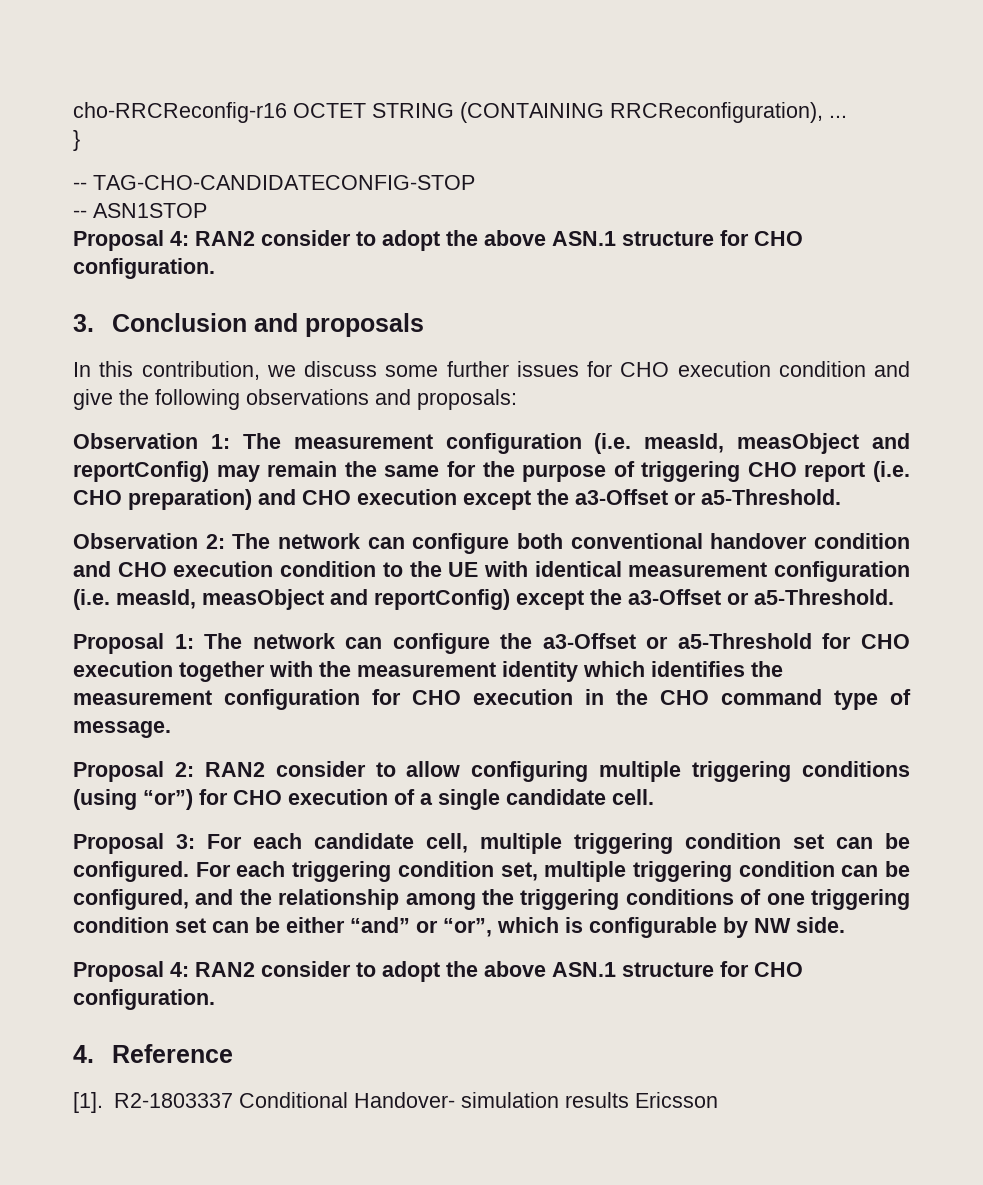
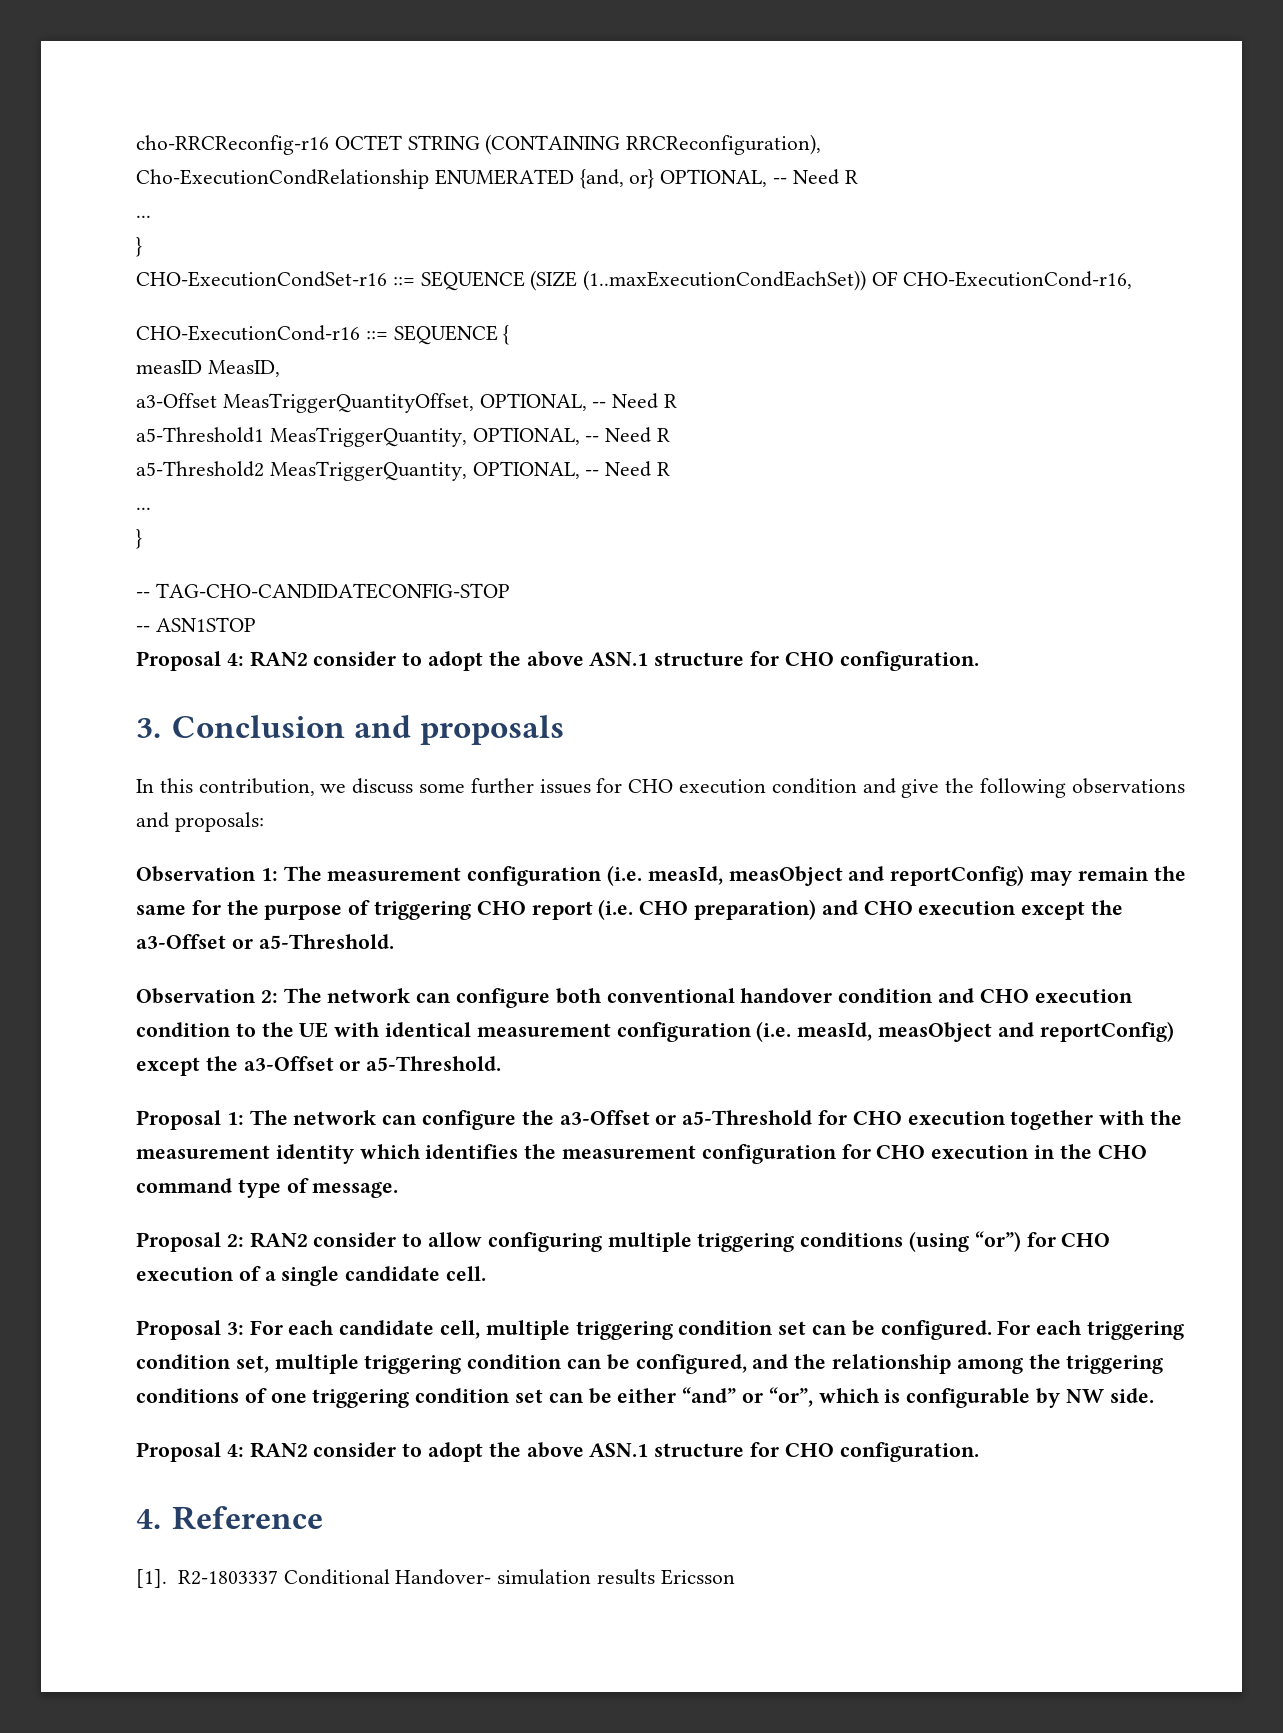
- cho-RRCReconfig-r16 OCTET STRING (CONTAINING RRCReconfiguration), ...
+ cho-RRCReconfig-r16 OCTET STRING (CONTAINING RRCReconfiguration),
+ Cho-ExecutionCondRelationship ENUMERATED {and, or} OPTIONAL, -- Need R
+ ...
+ }
+ CHO-ExecutionCondSet-r16 ::= SEQUENCE (SIZE (1..maxExecutionCondEachSet)) OF CHO-ExecutionCond-r16,
+ CHO-ExecutionCond-r16 ::= SEQUENCE {
+ measID MeasID,
+ a3-Offset MeasTriggerQuantityOffset, OPTIONAL, -- Need R
+ a5-Threshold1 MeasTriggerQuantity, OPTIONAL, -- Need R
+ a5-Threshold2 MeasTriggerQuantity, OPTIONAL, -- Need R
+ ...

